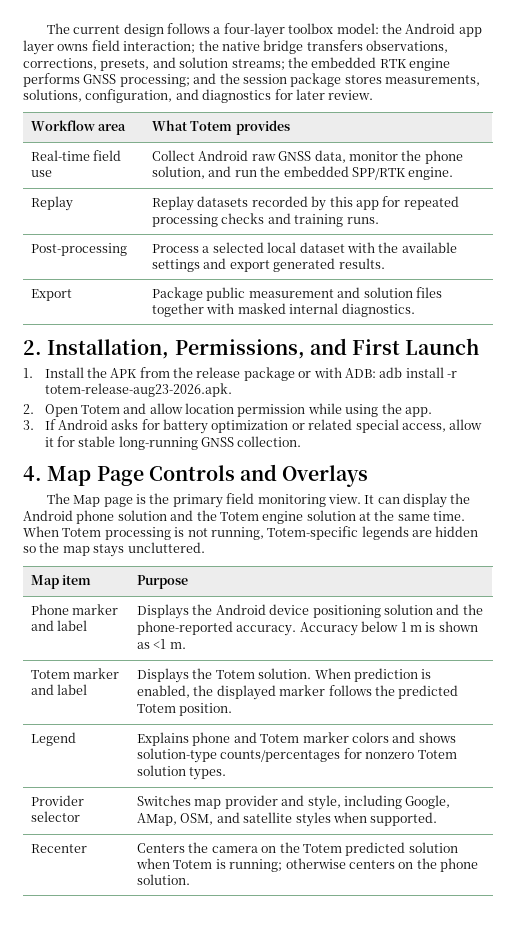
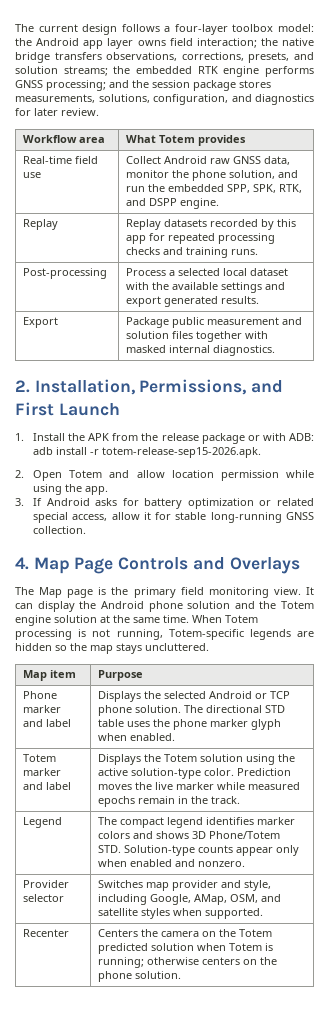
- Real-time field use | Collect Android raw GNSS data, monitor the phone solution, and run the embedded SPP/RTK engine.
+ Real-time field use | Collect Android raw GNSS data, monitor the phone solution, and run the embedded SPP, SPK, RTK, and DSPP engine.
- 1. Install the APK from the release package or with ADB: adb install -r totem-release-aug23-2026.apk.
+ 1. Install the APK from the release package or with ADB: adb install -r totem-release-sep15-2026.apk.
- Phone marker and label | Displays the Android device positioning solution and the phone-reported accuracy. Accuracy below 1 m is shown as <1 m.
+ Phone marker and label | Displays the selected Android or TCP phone solution. The directional STD table uses the phone marker glyph when enabled.
- Totem marker and label | Displays the Totem solution. When prediction is enabled, the displayed marker follows the predicted Totem position.
- Legend | Explains phone and Totem marker colors and shows solution-type counts/percentages for nonzero Totem solution types.
+ Totem marker and label | Displays the Totem solution using the active solution-type color. Prediction moves the live marker while measured epochs remain in the track.
+ Legend | The compact legend identifies marker colors and shows 3D Phone/Totem STD. Solution-type counts appear only when enabled and nonzero.

